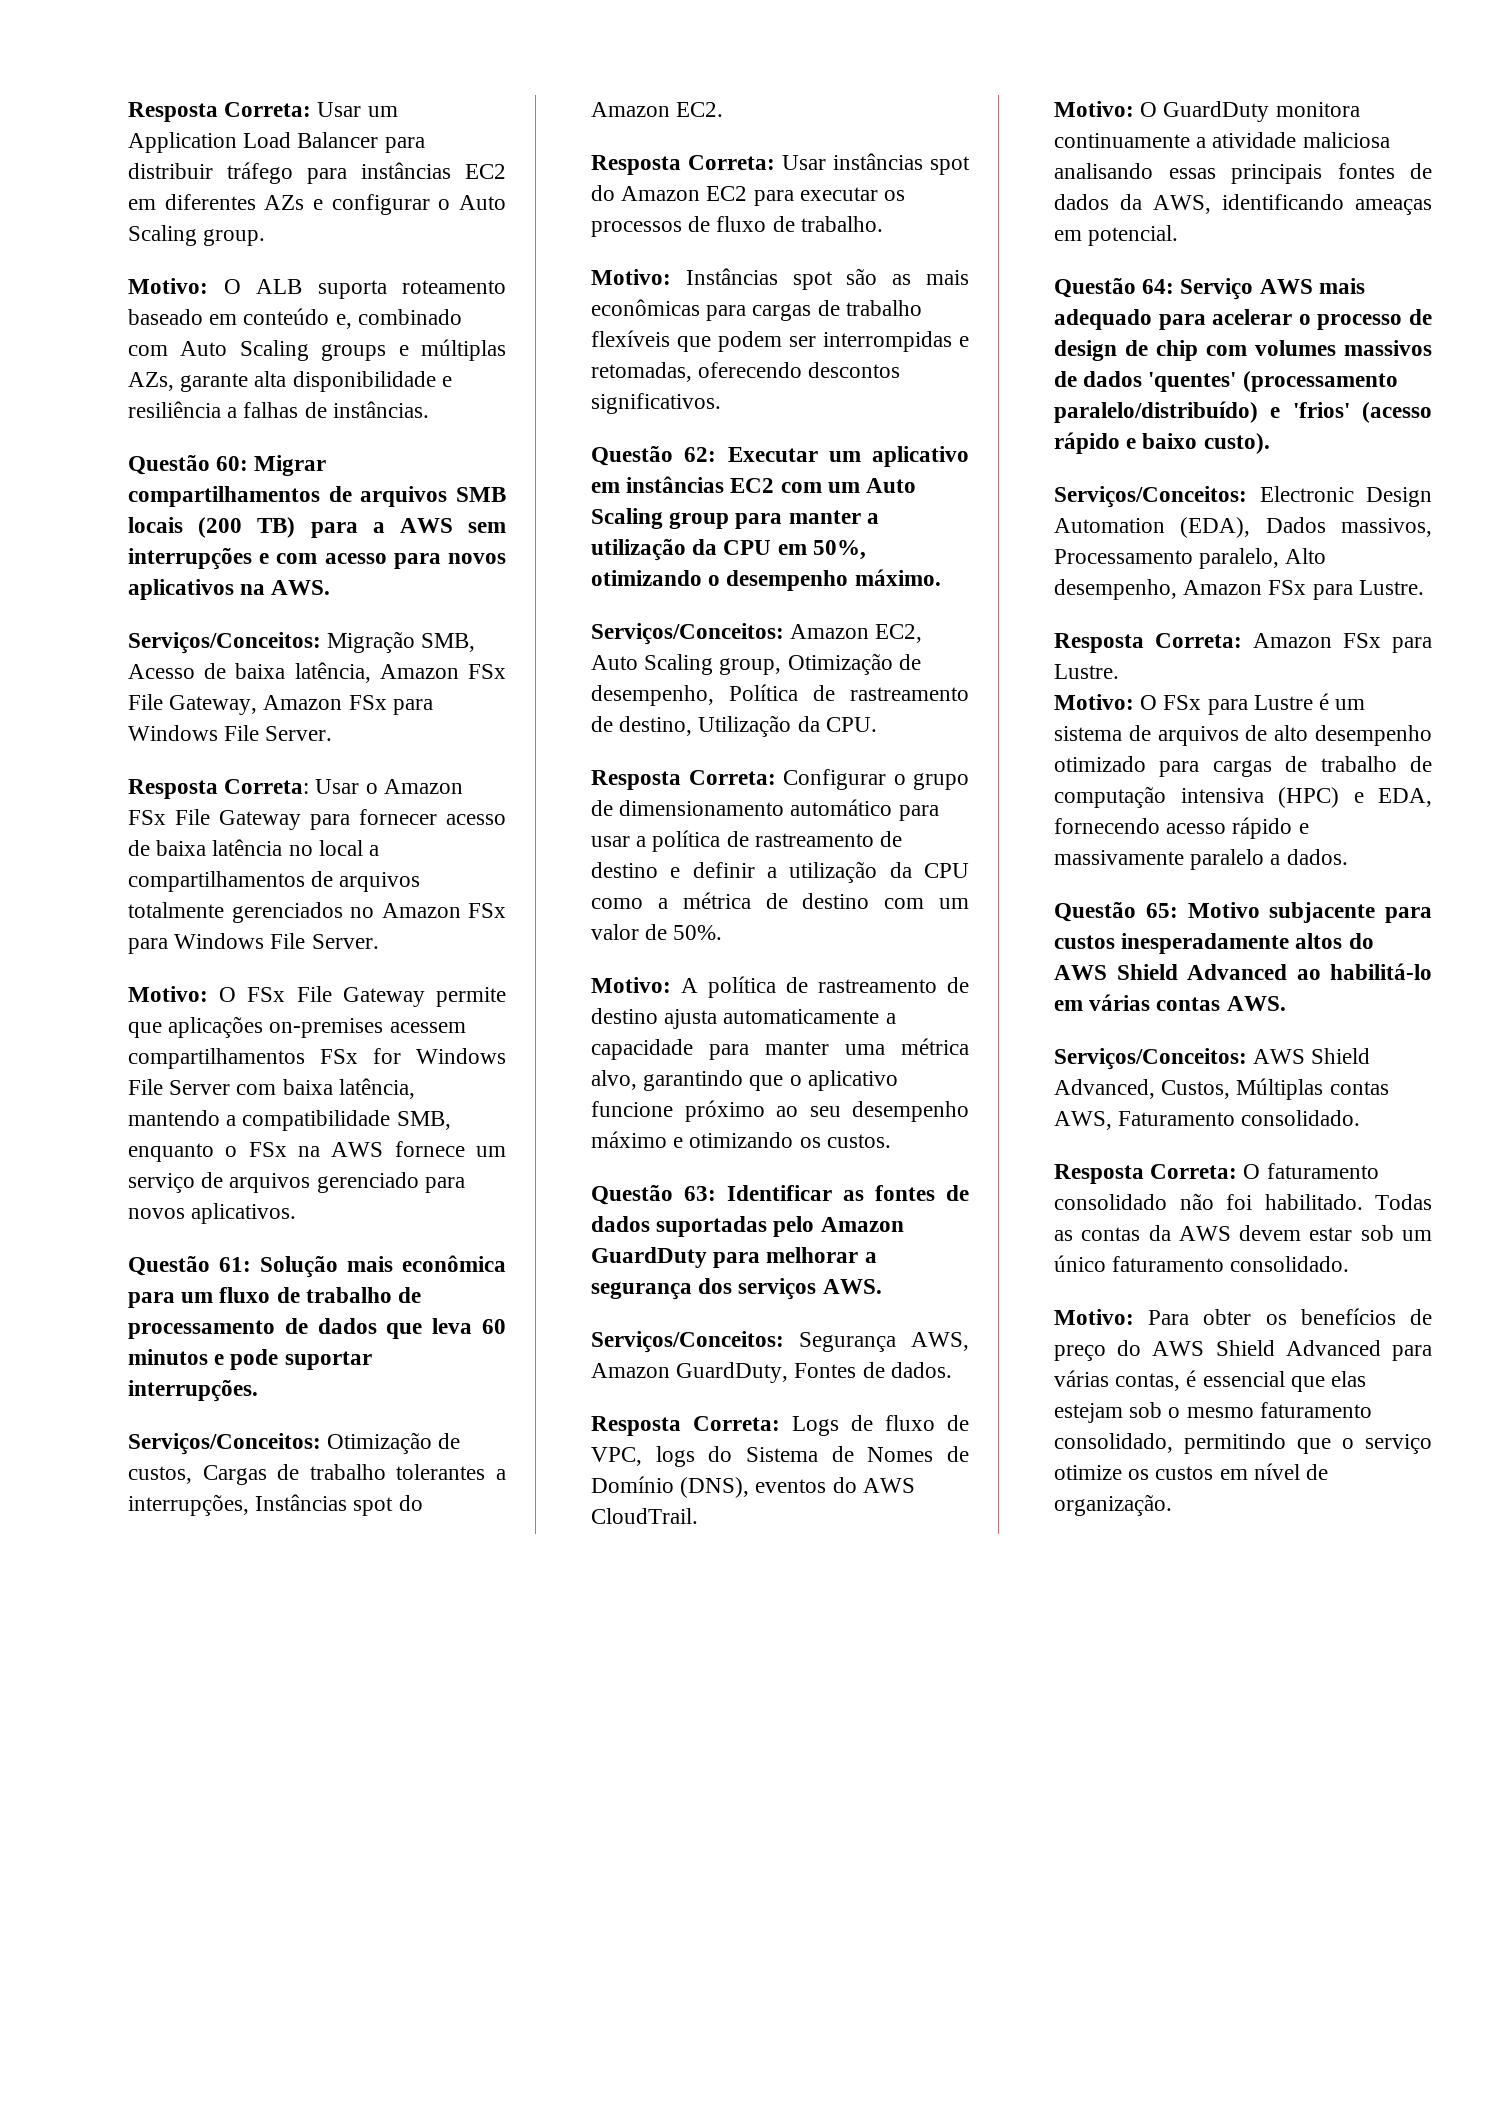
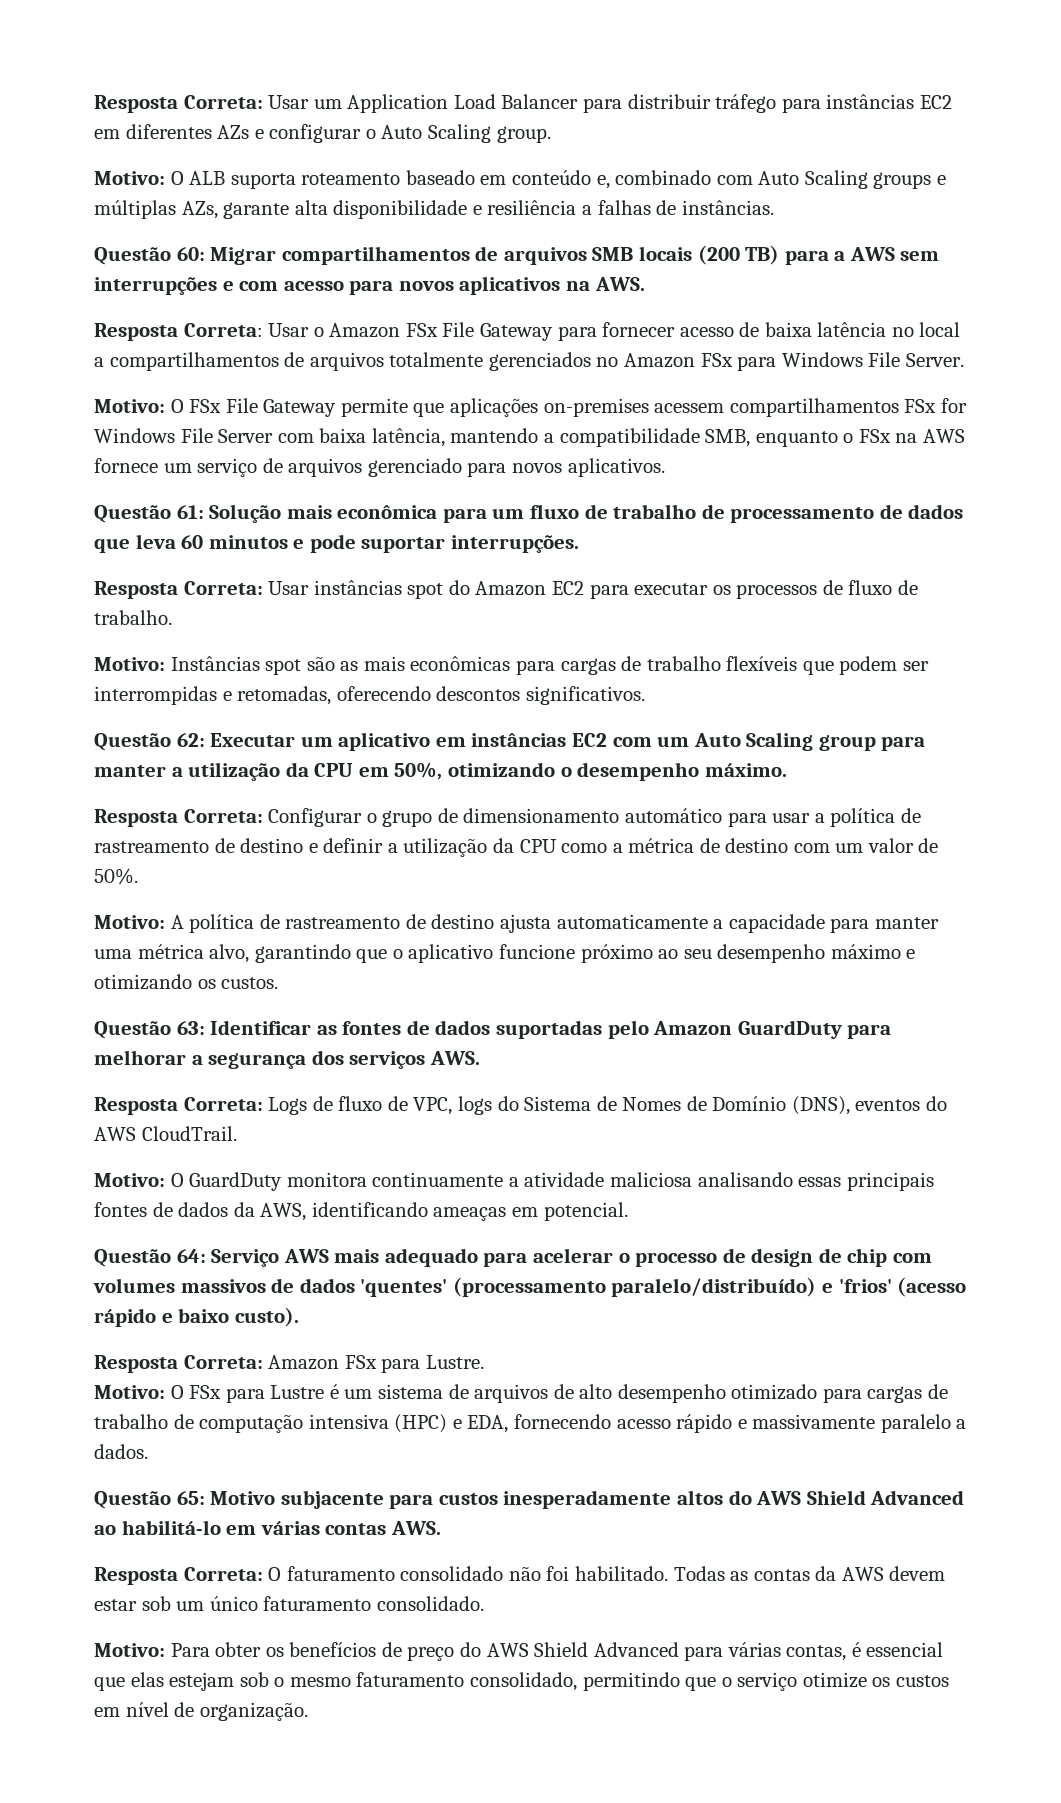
- Serviços/Conceitos: Migração SMB, Acesso de baixa latência, Amazon FSx File Gateway, Amazon FSx para Windows File Server.
- Serviços/Conceitos: Otimização de custos, Cargas de trabalho tolerantes a interrupções, Instâncias spot do Amazon EC2.
- Serviços/Conceitos: Amazon EC2, Auto Scaling group, Otimização de desempenho, Política de rastreamento de destino, Utilização da CPU.
- Serviços/Conceitos: Segurança AWS, Amazon GuardDuty, Fontes de dados.
- Serviços/Conceitos: Electronic Design Automation (EDA), Dados massivos, Processamento paralelo, Alto desempenho, Amazon FSx para Lustre.
- Serviços/Conceitos: AWS Shield Advanced, Custos, Múltiplas contas AWS, Faturamento consolidado.

